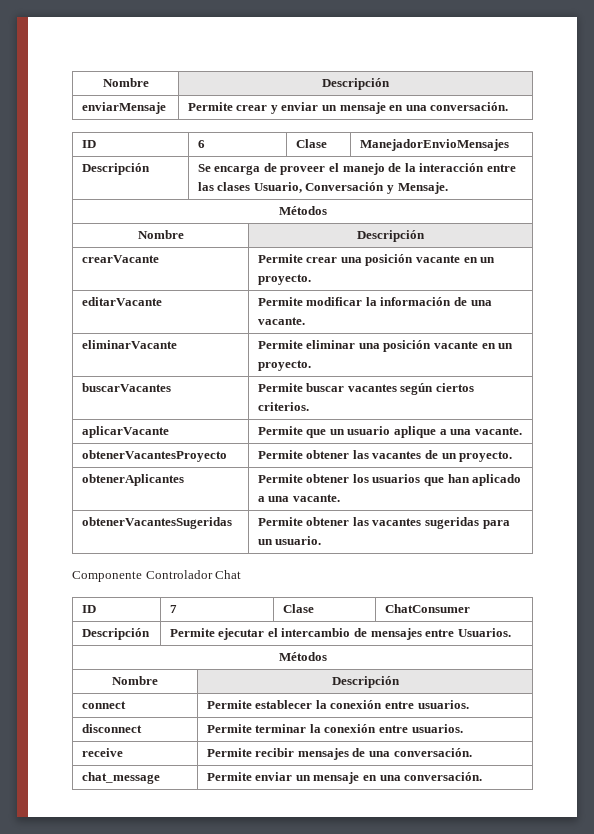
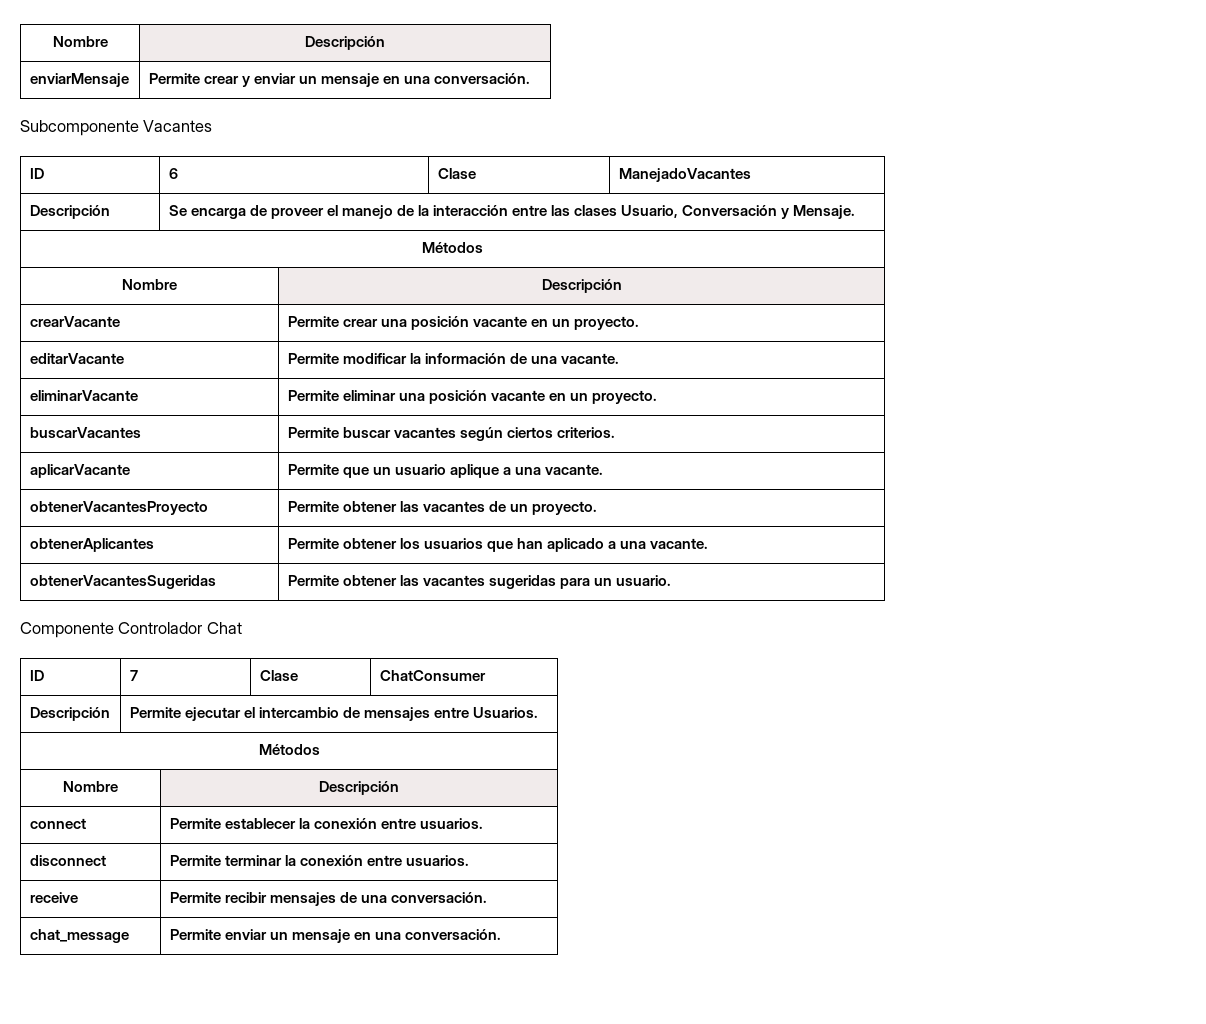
+ Subcomponente Vacantes
- ID | 6 | Clase | ManejadorEnvioMensajes
+ ID | 6 | Clase | ManejadoVacantes

